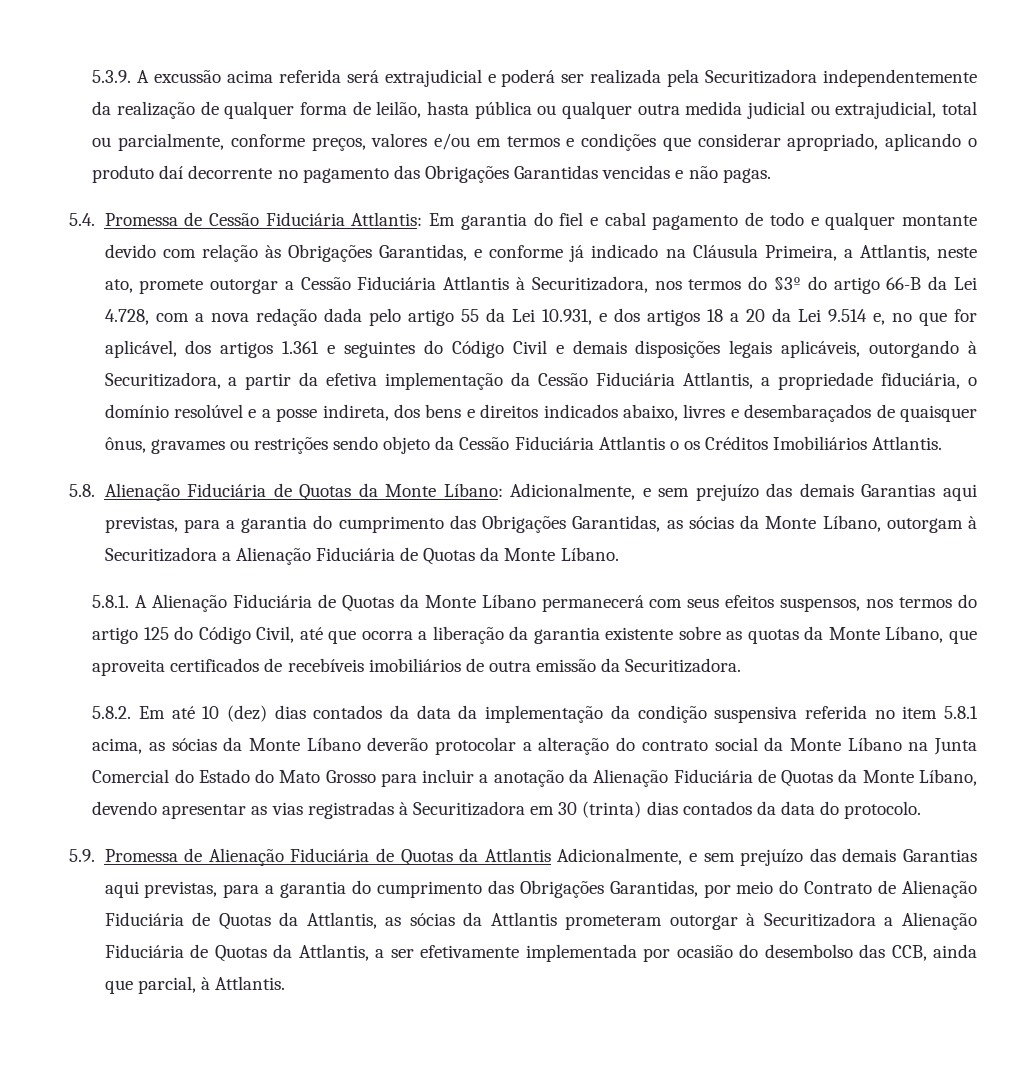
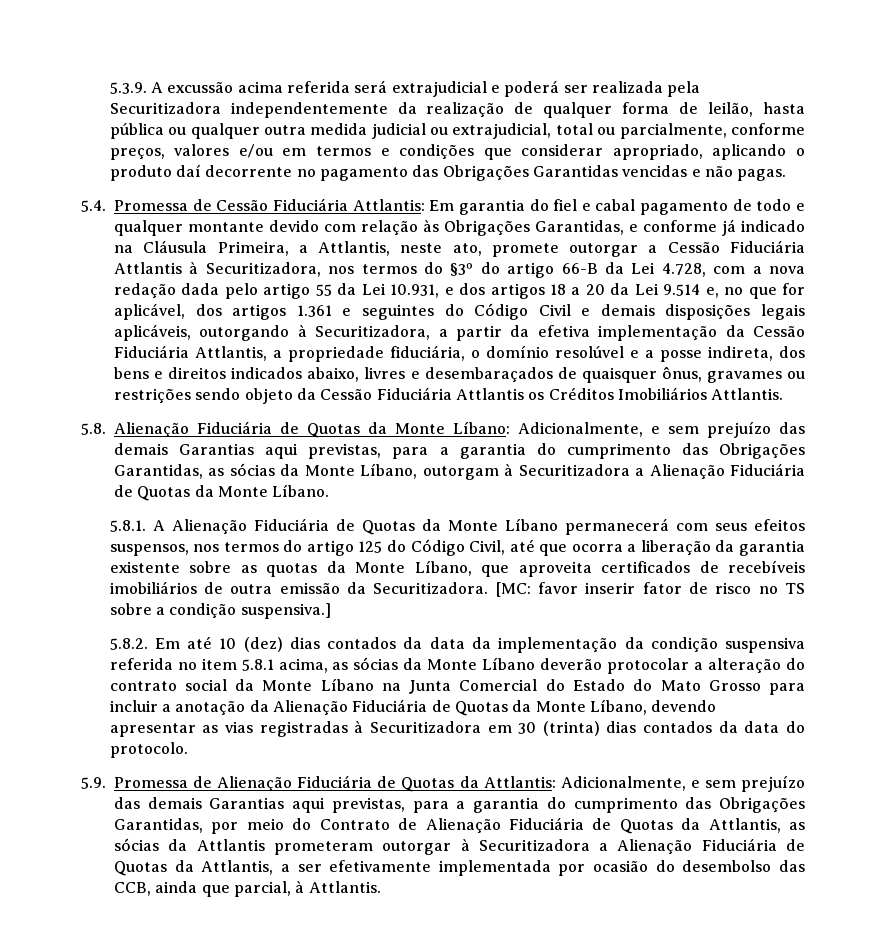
- Em garantia do fiel e cabal pagamento de todo e qualquer montante devido com relação às Obrigações Garantidas, e conforme já indicado na Cláusula Primeira, a Attlantis, neste ato, promete outorgar a Cessão Fiduciária Attlantis à Securitizadora, nos termos do §3º do artigo 66-B da Lei 4.728, com a nova redação dada pelo artigo 55 da Lei 10.931, e dos artigos 18 a 20 da Lei 9.514 e, no que for aplicável, dos artigos 1.361 e seguintes do Código Civil e demais disposições legais aplicáveis, outorgando à Securitizadora, a partir da efetiva implementação da Cessão Fiduciária Attlantis, a propriedade fiduciária, o domínio resolúvel e a posse indireta, dos bens e direitos indicados abaixo, livres e desembaraçados de quaisquer ônus, gravames ou restrições sendo objeto da Cessão Fiduciária Attlantis o os Créditos Imobiliários Attlantis.
+ Em garantia do fiel e cabal pagamento de todo e qualquer montante devido com relação às Obrigações Garantidas, e conforme já indicado na Cláusula Primeira, a Attlantis, neste ato, promete outorgar a Cessão Fiduciária Attlantis à Securitizadora, nos termos do §3º do artigo 66-B da Lei 4.728, com a nova redação dada pelo artigo 55 da Lei 10.931, e dos artigos 18 a 20 da Lei 9.514 e, no que for aplicável, dos artigos 1.361 e seguintes do Código Civil e demais disposições legais aplicáveis, outorgando à Securitizadora, a partir da efetiva implementação da Cessão Fiduciária Attlantis, a propriedade fiduciária, o domínio resolúvel e a posse indireta, dos bens e direitos indicados abaixo, livres e desembaraçados de quaisquer ônus, gravames ou restrições sendo objeto da Cessão Fiduciária Attlantis os Créditos Imobiliários Attlantis.
+ [MC: favor inserir fator de risco no TS sobre a condição suspensiva.]
- 5.9. Promessa de Alienação Fiduciária de Quotas da Attlantis Adicionalmente, e sem prejuízo das demais Garantias aqui previstas, para a garantia do cumprimento das Obrigações Garantidas, por meio do Contrato de Alienação Fiduciária de Quotas da Attlantis, as sócias da Attlantis prometeram outorgar à Securitizadora a Alienação Fiduciária de Quotas da Attlantis, a ser efetivamente implementada por ocasião do desembolso das CCB, ainda que parcial, à Attlantis.
+ 5.9. Promessa de Alienação Fiduciária de Quotas da Attlantis: Adicionalmente, e sem prejuízo das demais Garantias aqui previstas, para a garantia do cumprimento das Obrigações Garantidas, por meio do Contrato de Alienação Fiduciária de Quotas da Attlantis, as sócias da Attlantis prometeram outorgar à Securitizadora a Alienação Fiduciária de Quotas da Attlantis, a ser efetivamente implementada por ocasião do desembolso das CCB, ainda que parcial, à Attlantis.

